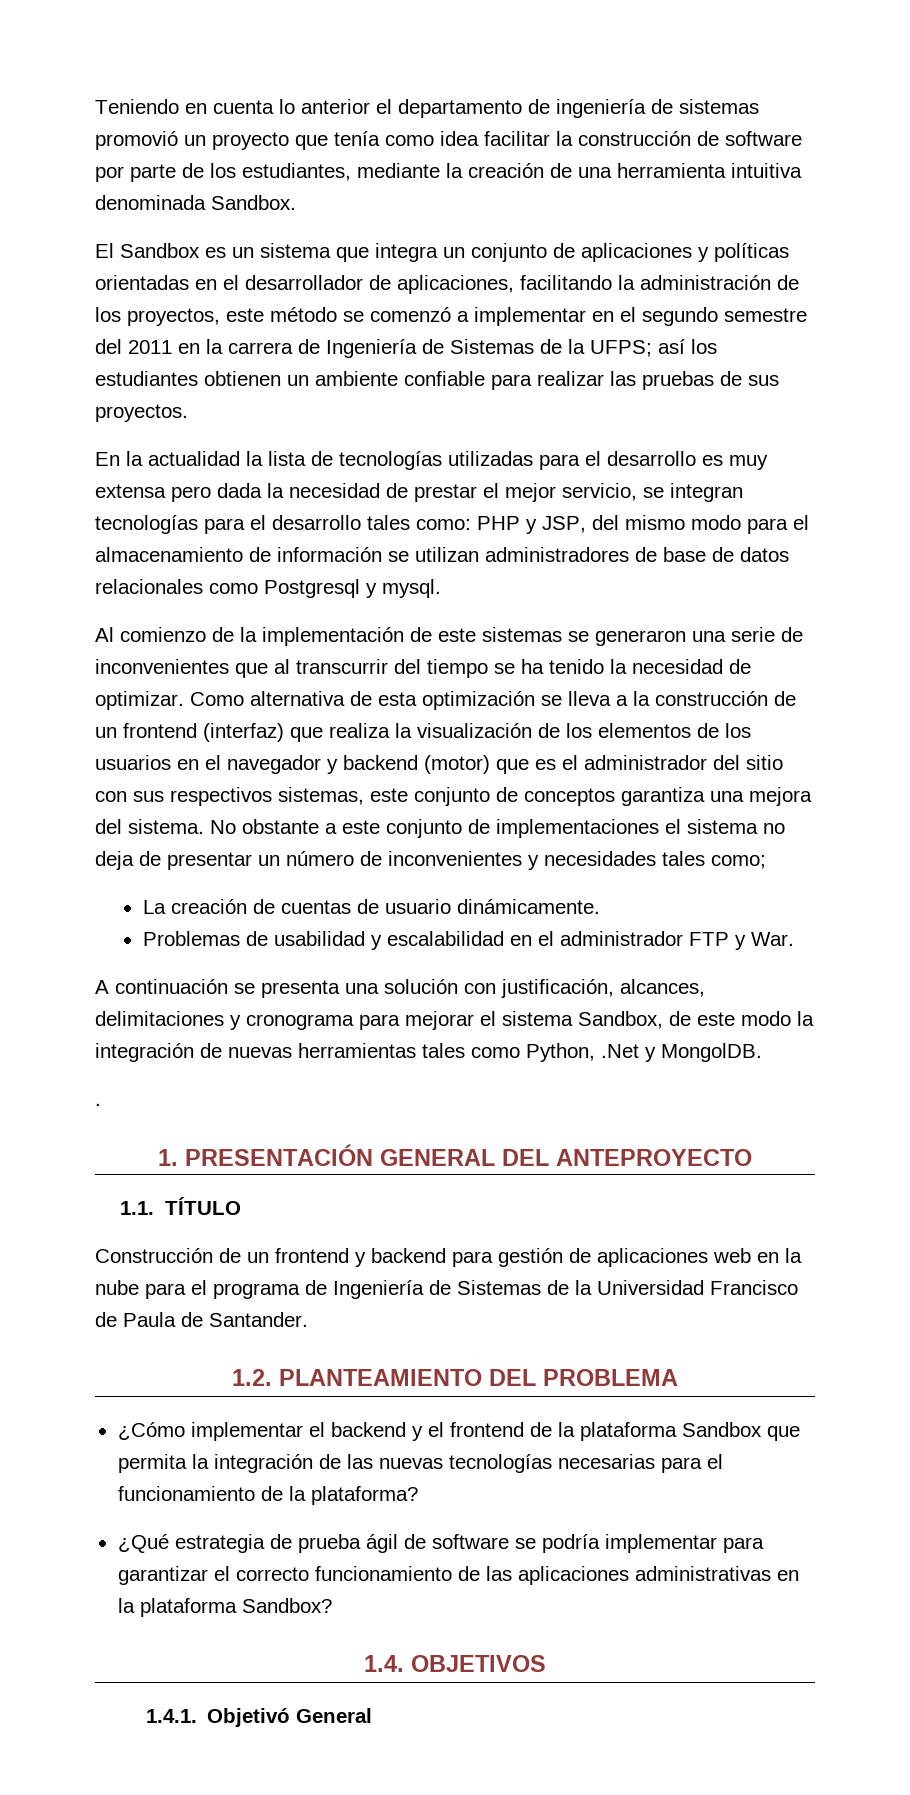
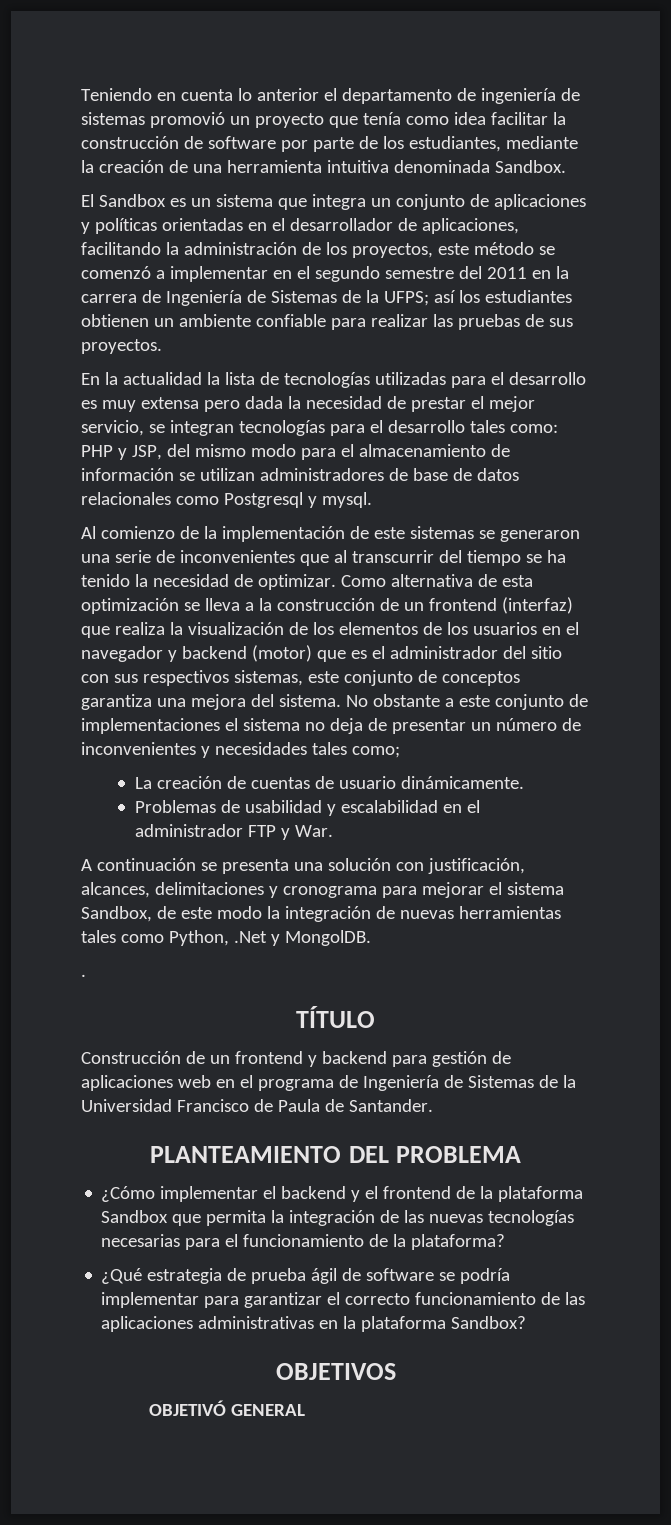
- 1. PRESENTACIÓN GENERAL DEL ANTEPROYECTO
- 1.1. TÍTULO
+ TÍTULO
- Construcción de un frontend y backend para gestión de aplicaciones web en la nube para el programa de Ingeniería de Sistemas de la Universidad Francisco de Paula de Santander.
+ Construcción de un frontend y backend para gestión de aplicaciones web en el programa de Ingeniería de Sistemas de la Universidad Francisco de Paula de Santander.
- 1.2. PLANTEAMIENTO DEL PROBLEMA
+ PLANTEAMIENTO DEL PROBLEMA
- 1.4. OBJETIVOS
+ OBJETIVOS
- 1.4.1. Objetivó General
+ OBJETIVÓ GENERAL

